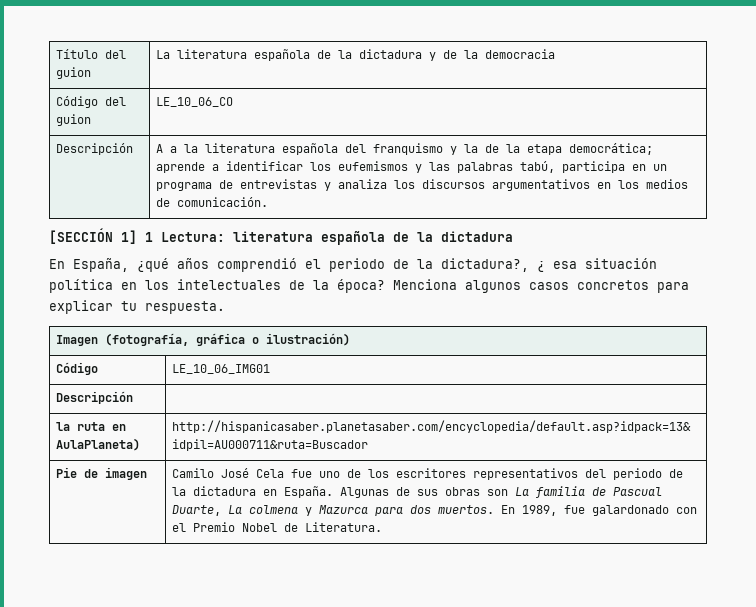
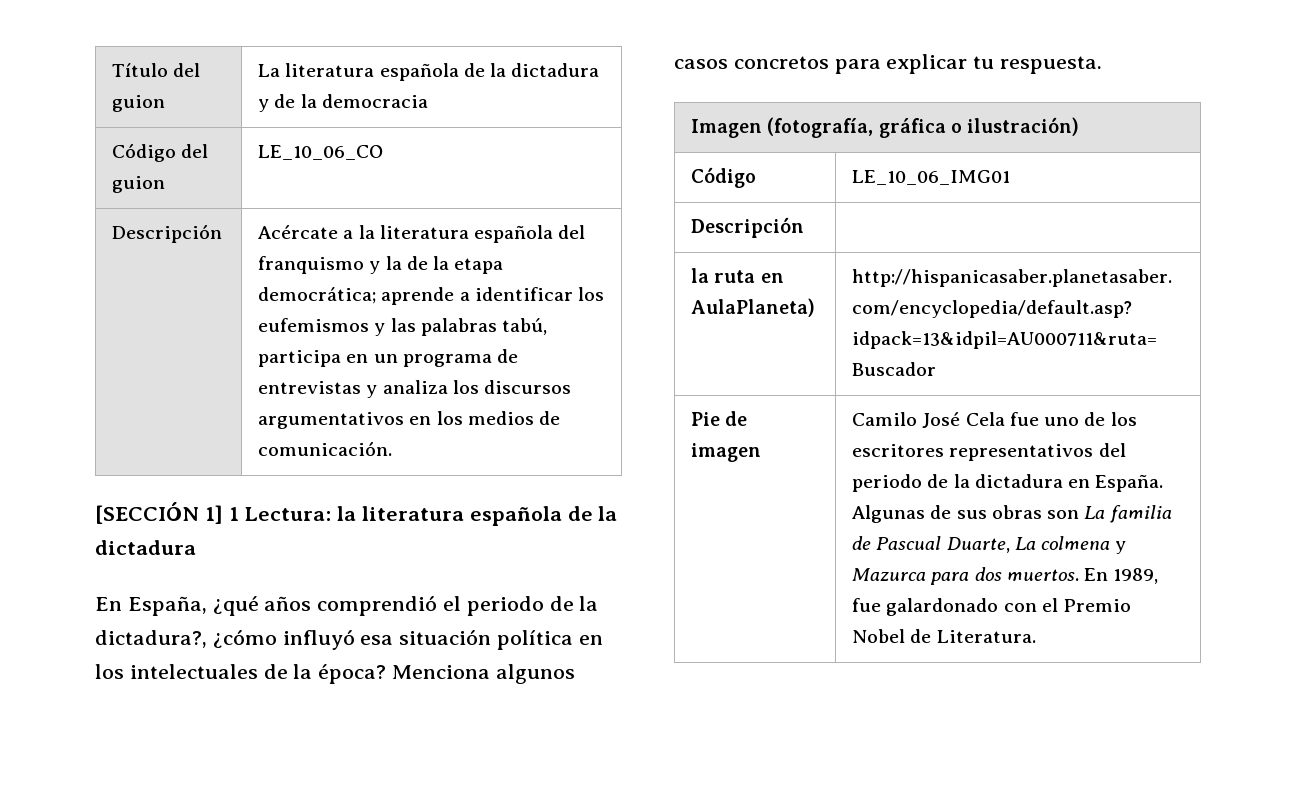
- Descripción | A a la literatura española del franquismo y la de la etapa democrática; aprende a identificar los eufemismos y las palabras tabú, participa en un programa de entrevistas y analiza los discursos argumentativos en los medios de comunicación.
+ Descripción | Acércate a la literatura española del franquismo y la de la etapa democrática; aprende a identificar los eufemismos y las palabras tabú, participa en un programa de entrevistas y analiza los discursos argumentativos en los medios de comunicación.
- [SECCIÓN 1] 1 Lectura: literatura española de la dictadura
+ [SECCIÓN 1] 1 Lectura: la literatura española de la dictadura
- En España, ¿qué años comprendió el periodo de la dictadura?, ¿ esa situación política en los intelectuales de la época?
+ En España, ¿qué años comprendió el periodo de la dictadura?, ¿cómo influyó esa situación política en los intelectuales de la época?

